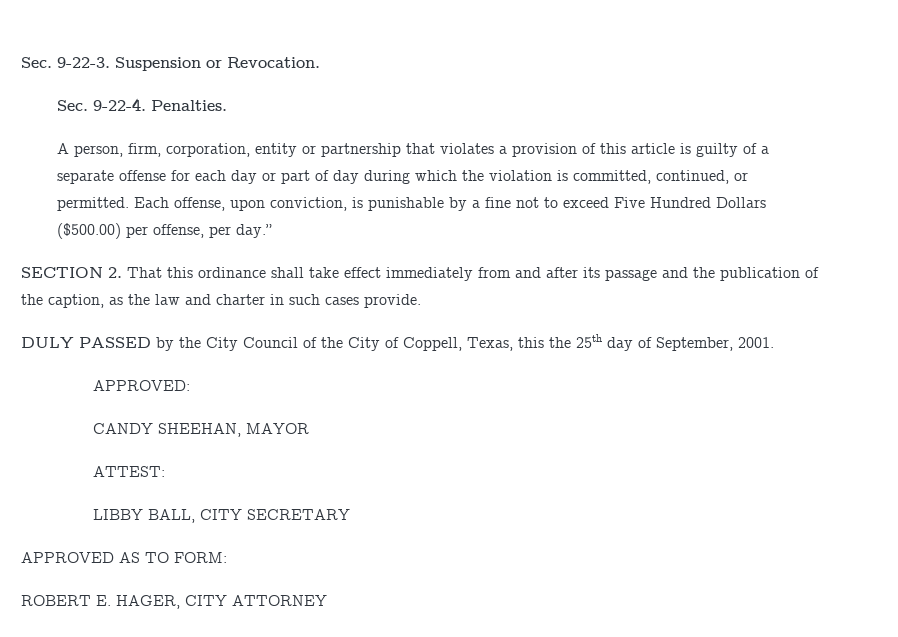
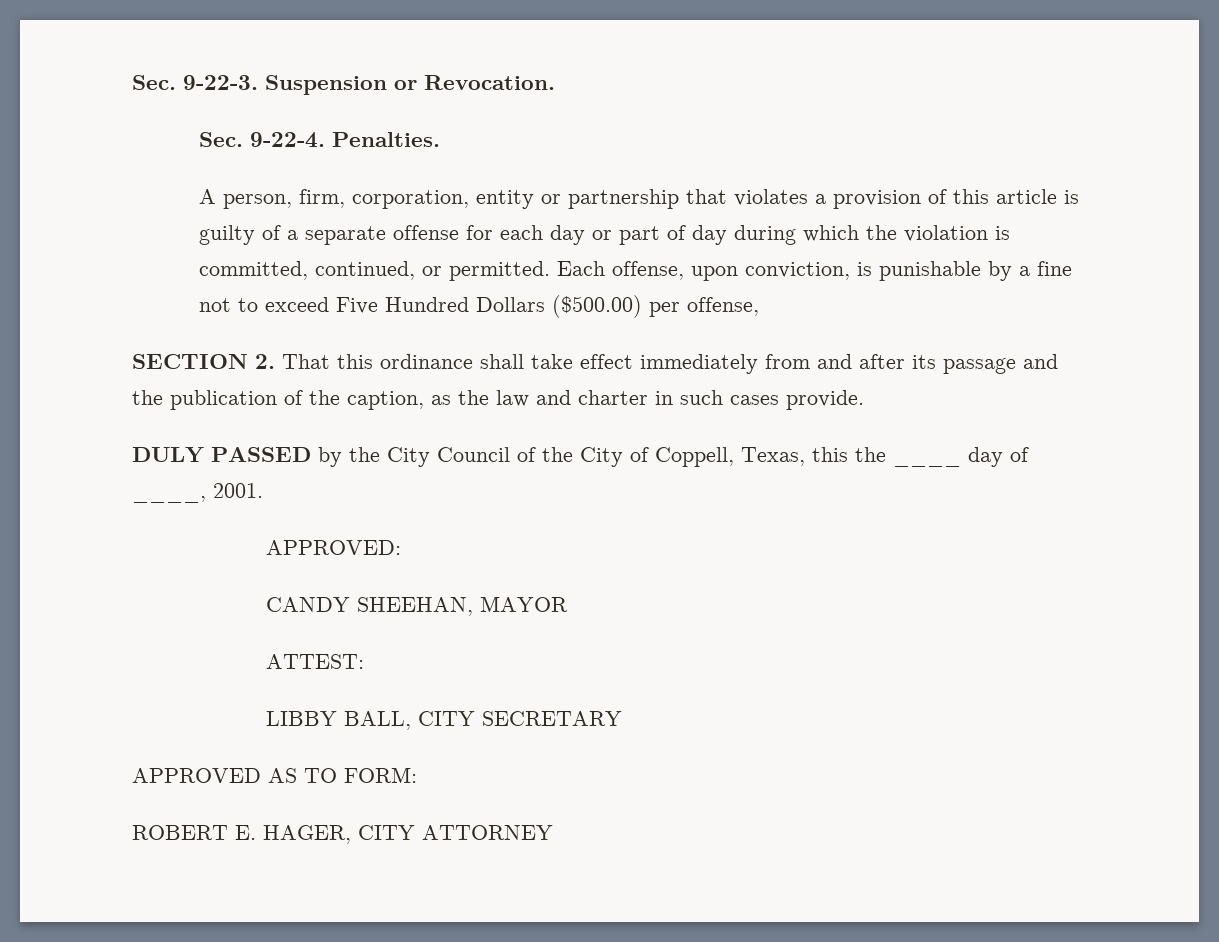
- Each offense, upon conviction, is punishable by a fine not to exceed Five Hundred Dollars ($500.00) per offense, per day.”
+ Each offense, upon conviction, is punishable by a fine not to exceed Five Hundred Dollars ($500.00) per offense,
- DULY PASSED by the City Council of the City of Coppell, Texas, this the 25th day of September, 2001.
+ DULY PASSED by the City Council of the City of Coppell, Texas, this the ____ day of ____, 2001.

